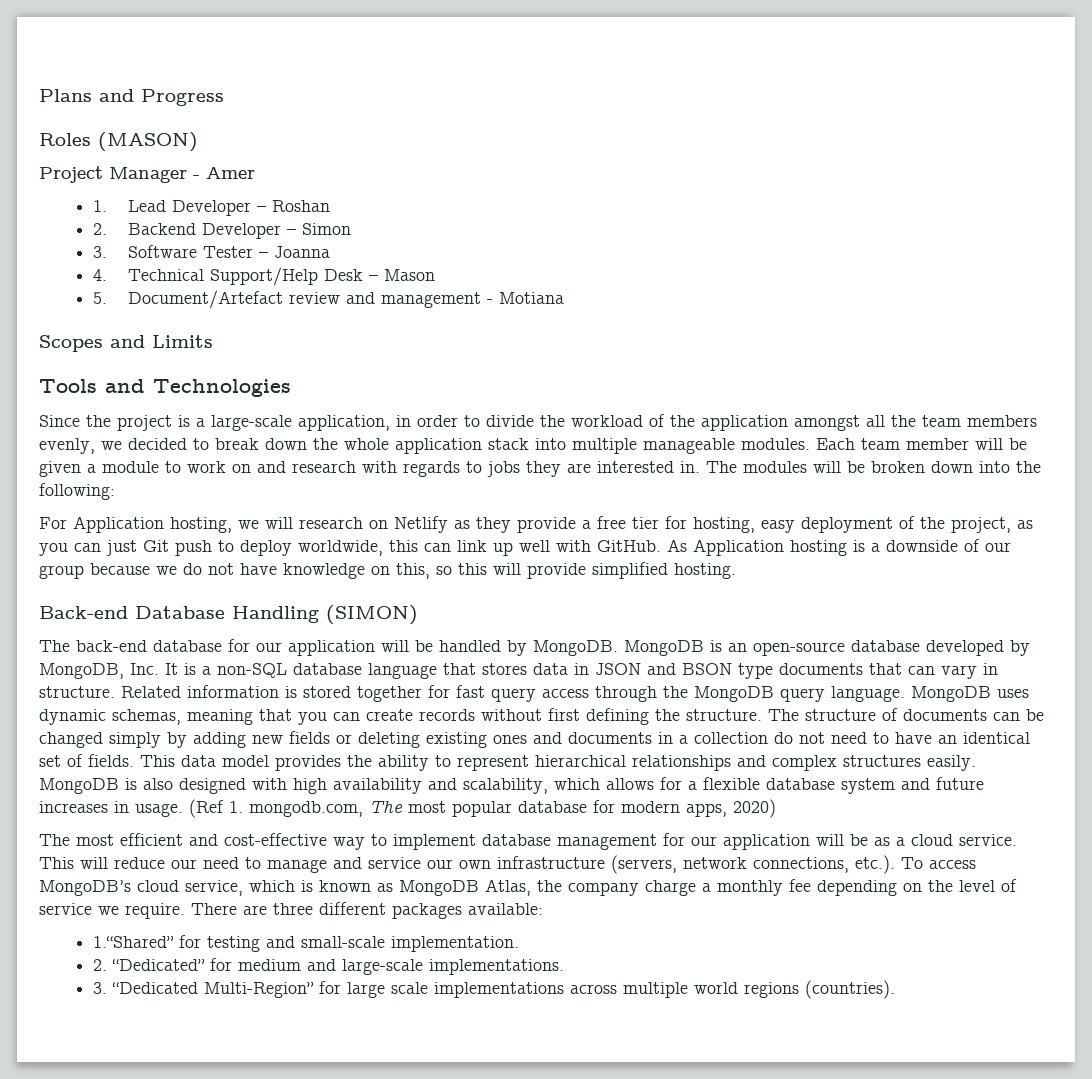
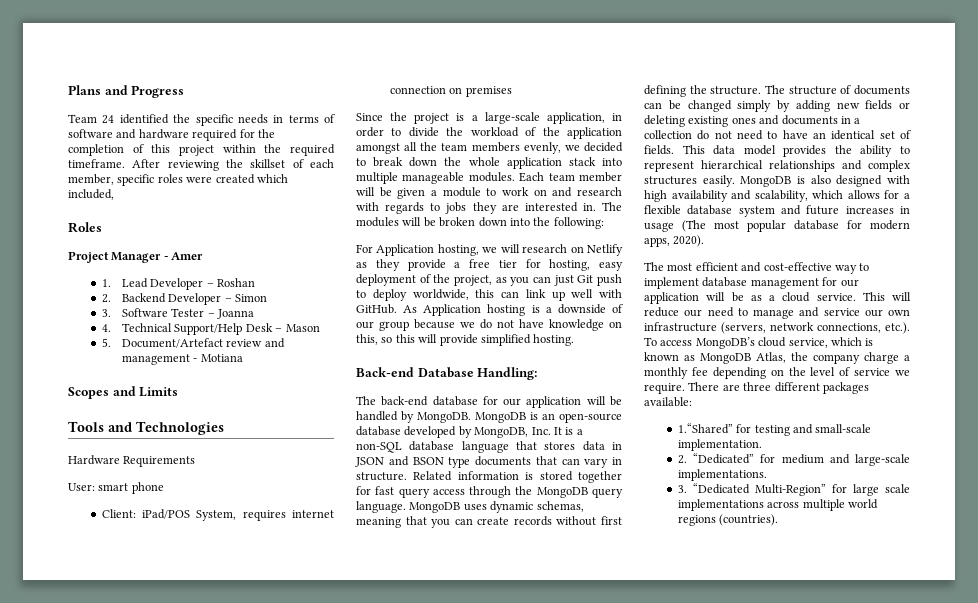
+ Team 24 identified the specific needs in terms of software and hardware required for the completion of this project within the required timeframe. After reviewing the skillset of each member, specific roles were created which included,
- Roles (MASON)
+ Roles
+ Hardware Requirements
+ User: smart phone
+ Client: iPad/POS System, requires internet connection on premises
- Back-end Database Handling (SIMON)
+ Back-end Database Handling:
- MongoDB is also designed with high availability and scalability, which allows for a flexible database system and future increases in usage. (Ref 1. mongodb.com, The most popular database for modern apps, 2020)
+ MongoDB is also designed with high availability and scalability, which allows for a flexible database system and future increases in usage (The most popular database for modern apps, 2020).

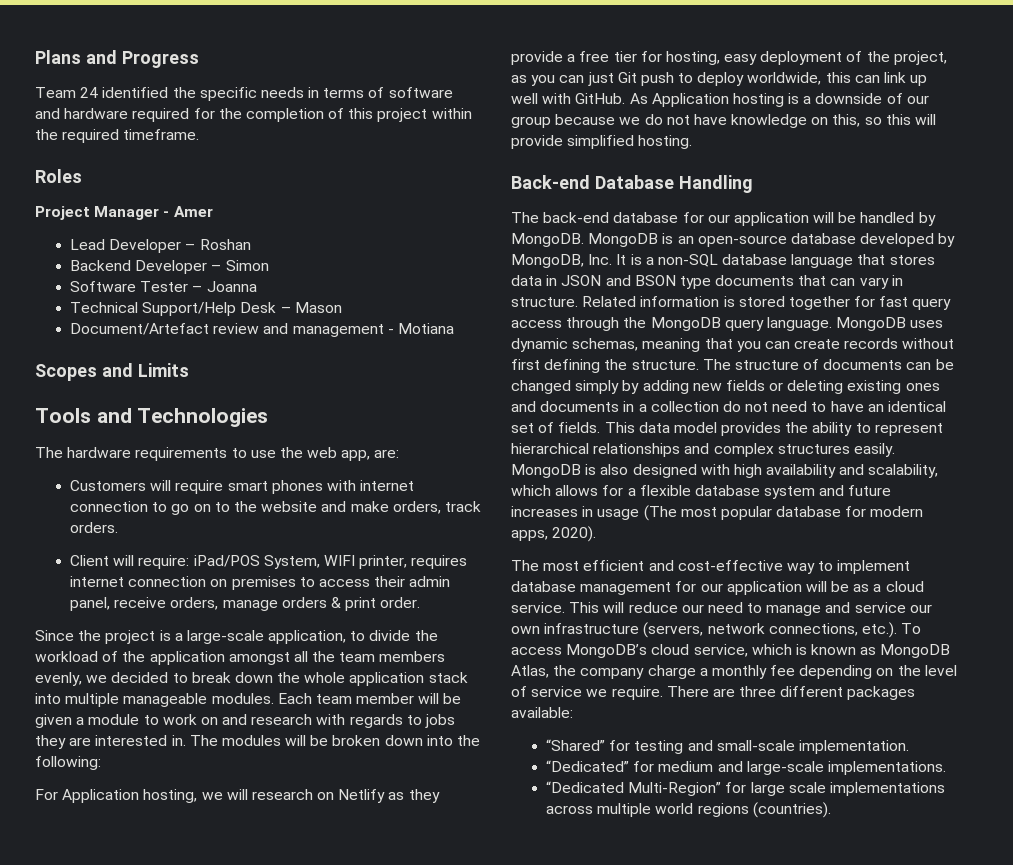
- After reviewing the skillset of each member, specific roles were created which included,
- 1. Lead Developer – Roshan
+ Lead Developer – Roshan
- 2. Backend Developer – Simon
+ Backend Developer – Simon
- 3. Software Tester – Joanna
+ Software Tester – Joanna
- 4. Technical Support/Help Desk – Mason
+ Technical Support/Help Desk – Mason
- 5. Document/Artefact review and management - Motiana
+ Document/Artefact review and management - Motiana
- Hardware Requirements
- User: smart phone
- Client: iPad/POS System, requires internet connection on premises
+ The hardware requirements to use the web app, are:
+ Customers will require smart phones with internet connection to go on to the website and make orders, track orders.
+ Client will require: iPad/POS System, WIFI printer, requires internet connection on premises to access their admin panel, receive orders, manage orders & print order.
- Since the project is a large-scale application, in order to divide the workload of the application amongst all the team members evenly, we decided to break down the whole application stack into multiple manageable modules.
+ Since the project is a large-scale application, to divide the workload of the application amongst all the team members evenly, we decided to break down the whole application stack into multiple manageable modules.
- Back-end Database Handling:
+ Back-end Database Handling
- 1.“Shared” for testing and small-scale implementation.
+ “Shared” for testing and small-scale implementation.
- 2. “Dedicated” for medium and large-scale implementations.
+ “Dedicated” for medium and large-scale implementations.
- 3. “Dedicated Multi-Region” for large scale implementations across multiple world regions (countries).
+ “Dedicated Multi-Region” for large scale implementations across multiple world regions (countries).

